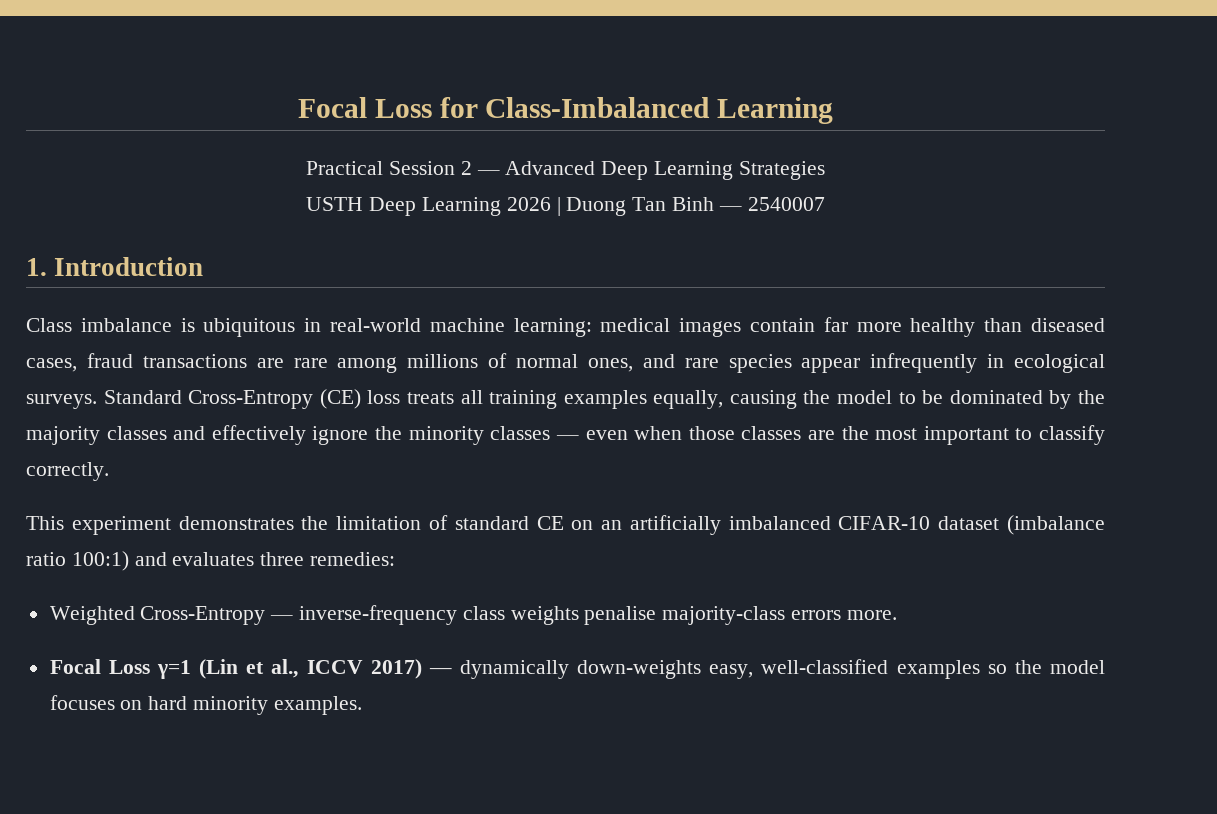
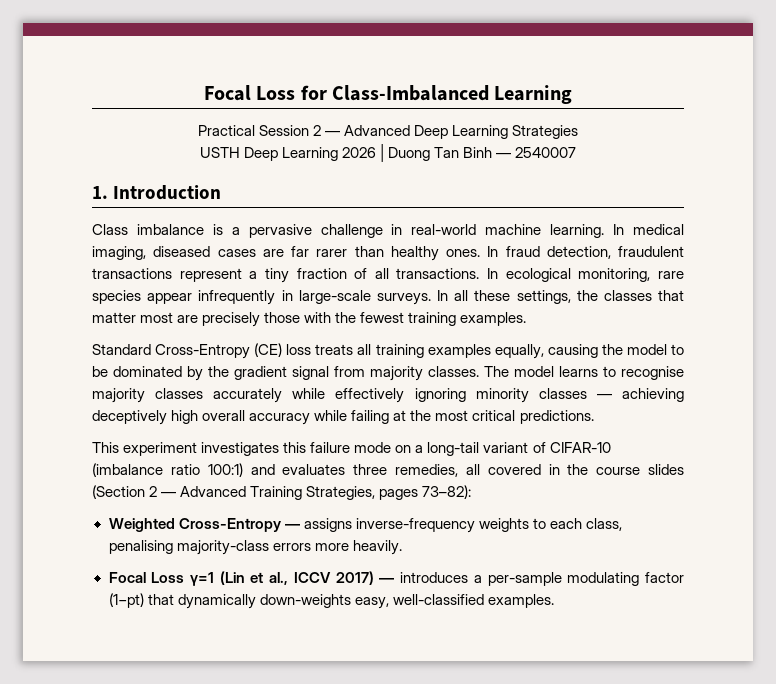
- Class imbalance is ubiquitous in real-world machine learning: medical images contain far more healthy than diseased cases, fraud transactions are rare among millions of normal ones, and rare species appear infrequently in ecological surveys. Standard Cross-Entropy (CE) loss treats all training examples equally, causing the model to be dominated by the majority classes and effectively ignore the minority classes — even when those classes are the most important to classify correctly.
- This experiment demonstrates the limitation of standard CE on an artificially imbalanced CIFAR-10 dataset (imbalance ratio 100:1) and evaluates three remedies:
- Weighted Cross-Entropy — inverse-frequency class weights penalise majority-class errors more.
+ Class imbalance is a pervasive challenge in real-world machine learning. In medical imaging, diseased cases are far rarer than healthy ones. In fraud detection, fraudulent transactions represent a tiny fraction of all transactions. In ecological monitoring, rare species appear infrequently in large-scale surveys. In all these settings, the classes that matter most are precisely those with the fewest training examples.
+ Standard Cross-Entropy (CE) loss treats all training examples equally, causing the model to be dominated by the gradient signal from majority classes. The model learns to recognise majority classes accurately while effectively ignoring minority classes — achieving deceptively high overall accuracy while failing at the most critical predictions.
+ This experiment investigates this failure mode on a long-tail variant of CIFAR-10 (imbalance ratio 100:1) and evaluates three remedies, all covered in the course slides (Section 2 — Advanced Training Strategies, pages 73–82):
+ Weighted Cross-Entropy — assigns inverse-frequency weights to each class, penalising majority-class errors more heavily.
- Focal Loss γ=1 (Lin et al., ICCV 2017) — dynamically down-weights easy, well-classified examples so the model focuses on hard minority examples.
+ Focal Loss γ=1 (Lin et al., ICCV 2017) — introduces a per-sample modulating factor (1−pt) that dynamically down-weights easy, well-classified examples.

